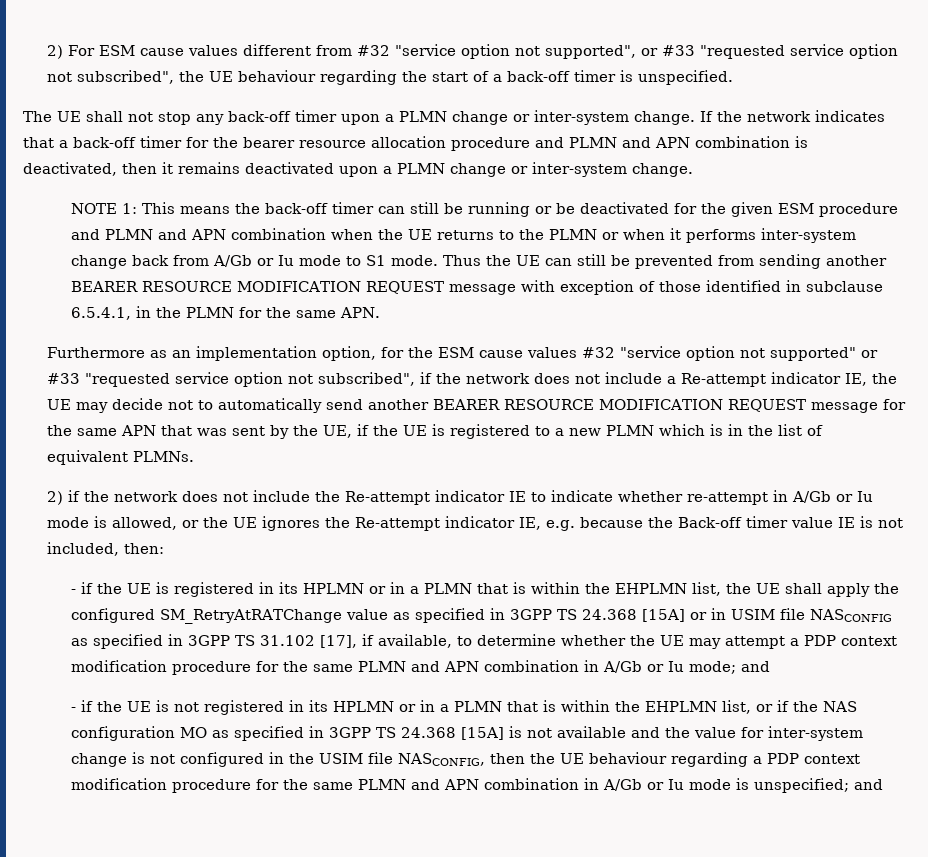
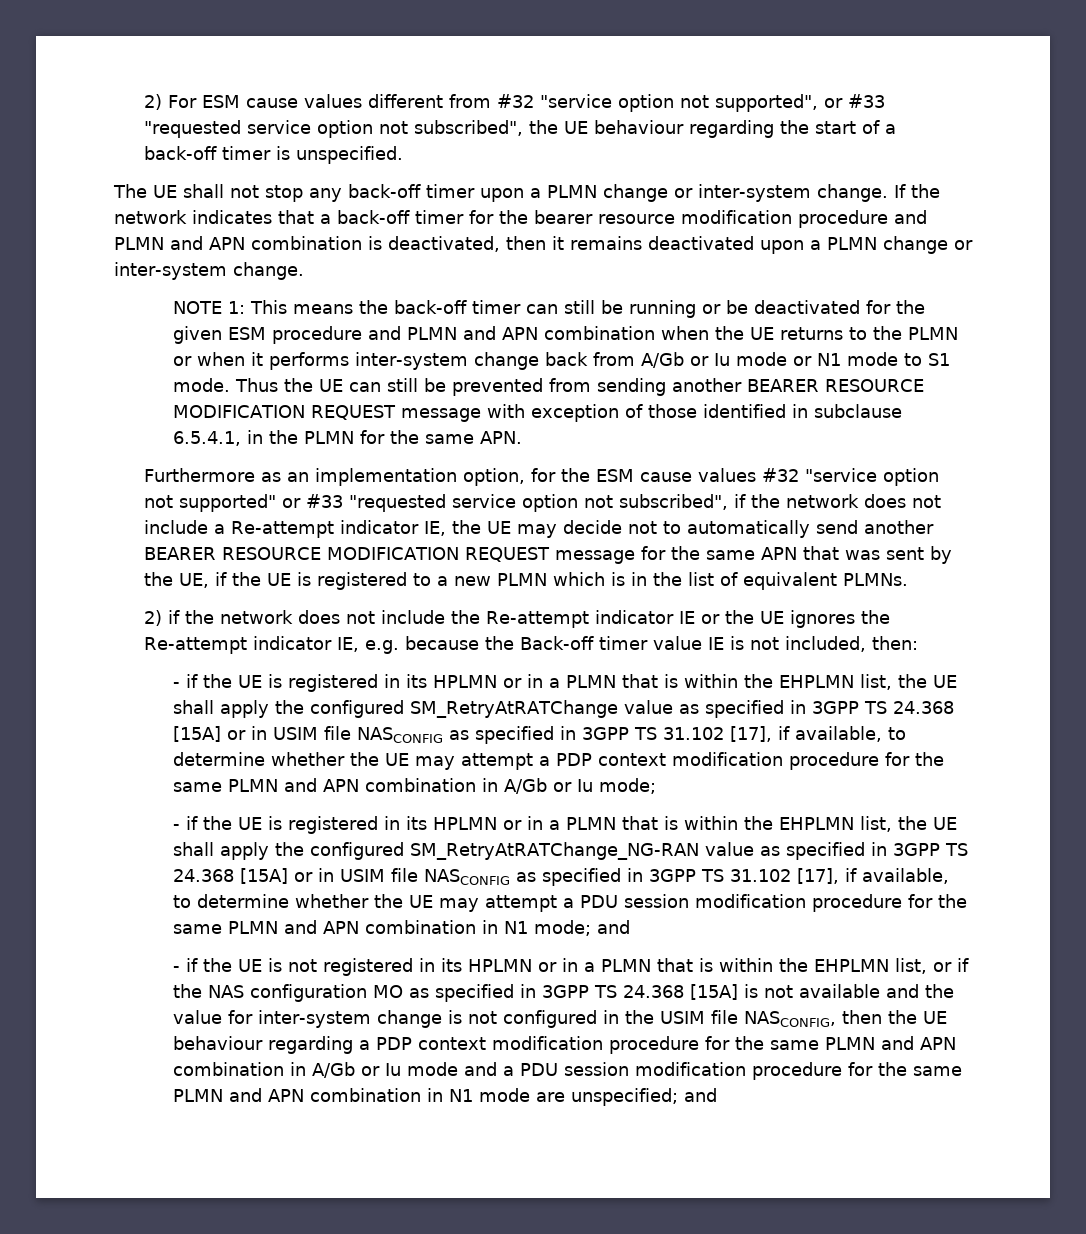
- If the network indicates that a back-off timer for the bearer resource allocation procedure and PLMN and APN combination is deactivated, then it remains deactivated upon a PLMN change or inter-system change.
+ If the network indicates that a back-off timer for the bearer resource modification procedure and PLMN and APN combination is deactivated, then it remains deactivated upon a PLMN change or inter-system change.
- NOTE 1: This means the back-off timer can still be running or be deactivated for the given ESM procedure and PLMN and APN combination when the UE returns to the PLMN or when it performs inter-system change back from A/Gb or Iu mode to S1 mode.
+ NOTE 1: This means the back-off timer can still be running or be deactivated for the given ESM procedure and PLMN and APN combination when the UE returns to the PLMN or when it performs inter-system change back from A/Gb or Iu mode or N1 mode to S1 mode.
- 2) if the network does not include the Re-attempt indicator IE to indicate whether re-attempt in A/Gb or Iu mode is allowed, or the UE ignores the Re-attempt indicator IE, e.g. because the Back-off timer value IE is not included, then:
+ 2) if the network does not include the Re-attempt indicator IE or the UE ignores the Re-attempt indicator IE, e.g. because the Back-off timer value IE is not included, then:
- - if the UE is registered in its HPLMN or in a PLMN that is within the EHPLMN list, the UE shall apply the configured SM_RetryAtRATChange value as specified in 3GPP TS 24.368 [15A] or in USIM file NASCONFIG as specified in 3GPP TS 31.102 [17], if available, to determine whether the UE may attempt a PDP context modification procedure for the same PLMN and APN combination in A/Gb or Iu mode; and
+ - if the UE is registered in its HPLMN or in a PLMN that is within the EHPLMN list, the UE shall apply the configured SM_RetryAtRATChange value as specified in 3GPP TS 24.368 [15A] or in USIM file NASCONFIG as specified in 3GPP TS 31.102 [17], if available, to determine whether the UE may attempt a PDP context modification procedure for the same PLMN and APN combination in A/Gb or Iu mode;
+ - if the UE is registered in its HPLMN or in a PLMN that is within the EHPLMN list, the UE shall apply the configured SM_RetryAtRATChange_NG-RAN value as specified in 3GPP TS 24.368 [15A] or in USIM file NASCONFIG as specified in 3GPP TS 31.102 [17], if available, to determine whether the UE may attempt a PDU session modification procedure for the same PLMN and APN combination in N1 mode; and
- - if the UE is not registered in its HPLMN or in a PLMN that is within the EHPLMN list, or if the NAS configuration MO as specified in 3GPP TS 24.368 [15A] is not available and the value for inter-system change is not configured in the USIM file NASCONFIG, then the UE behaviour regarding a PDP context modification procedure for the same PLMN and APN combination in A/Gb or Iu mode is unspecified;
+ - if the UE is not registered in its HPLMN or in a PLMN that is within the EHPLMN list, or if the NAS configuration MO as specified in 3GPP TS 24.368 [15A] is not available and the value for inter-system change is not configured in the USIM file NASCONFIG, then the UE behaviour regarding a PDP context modification procedure for the same PLMN and APN combination in A/Gb or Iu mode and a PDU session modification procedure for the same PLMN and APN combination in N1 mode are unspecified;

